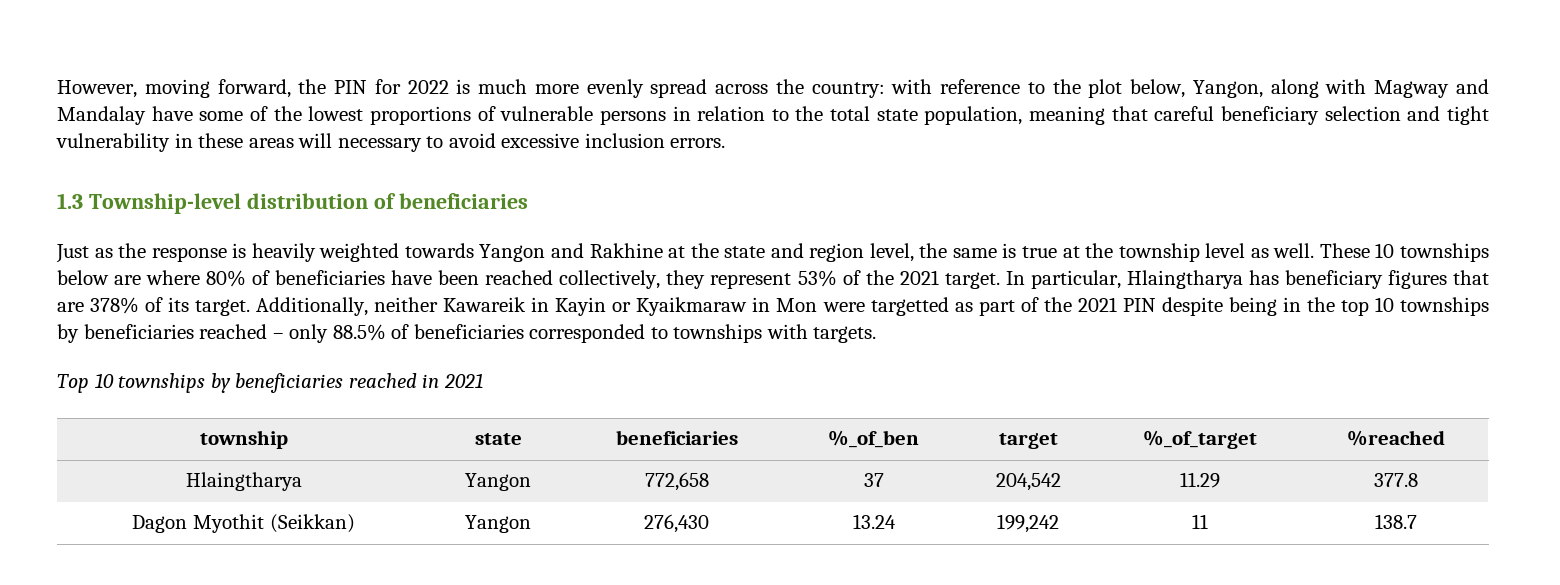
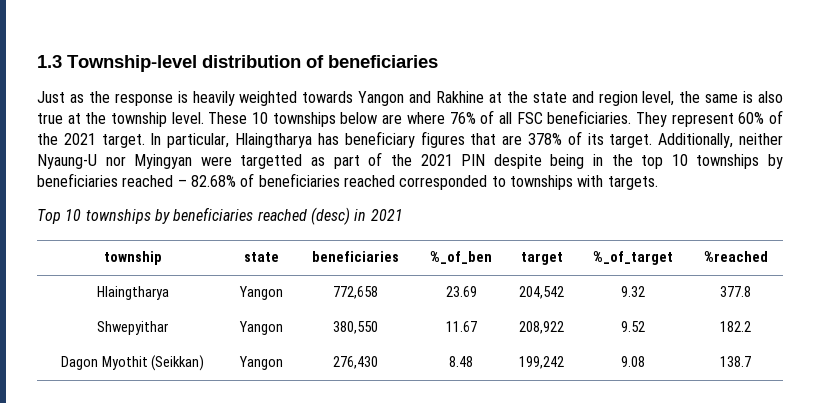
- However, moving forward, the PIN for 2022 is much more evenly spread across the country: with reference to the plot below, Yangon, along with Magway and Mandalay have some of the lowest proportions of vulnerable persons in relation to the total state population, meaning that careful beneficiary selection and tight vulnerability in these areas will necessary to avoid excessive inclusion errors.
- Just as the response is heavily weighted towards Yangon and Rakhine at the state and region level, the same is true at the township level as well.
+ Just as the response is heavily weighted towards Yangon and Rakhine at the state and region level, the same is also true at the township level.
- These 10 townships below are where 80% of beneficiaries have been reached collectively, they represent 53% of the 2021 target.
+ These 10 townships below are where 76% of all FSC beneficiaries. They represent 60% of the 2021 target.
- Additionally, neither Kawareik in Kayin or Kyaikmaraw in Mon were targetted as part of the 2021 PIN despite being in the top 10 townships by beneficiaries reached – only 88.5% of beneficiaries corresponded to townships with targets.
+ Additionally, neither Nyaung-U nor Myingyan were targetted as part of the 2021 PIN despite being in the top 10 townships by beneficiaries reached – 82.68% of beneficiaries reached corresponded to townships with targets.
- Top 10 townships by beneficiaries reached in 2021
+ Top 10 townships by beneficiaries reached (desc) in 2021
- Hlaingtharya | Yangon | 772,658 | 37 | 204,542 | 11.29 | 377.8
+ Hlaingtharya | Yangon | 772,658 | 23.69 | 204,542 | 9.32 | 377.8
+ Shwepyithar | Yangon | 380,550 | 11.67 | 208,922 | 9.52 | 182.2
- Dagon Myothit (Seikkan) | Yangon | 276,430 | 13.24 | 199,242 | 11 | 138.7
+ Dagon Myothit (Seikkan) | Yangon | 276,430 | 8.48 | 199,242 | 9.08 | 138.7

